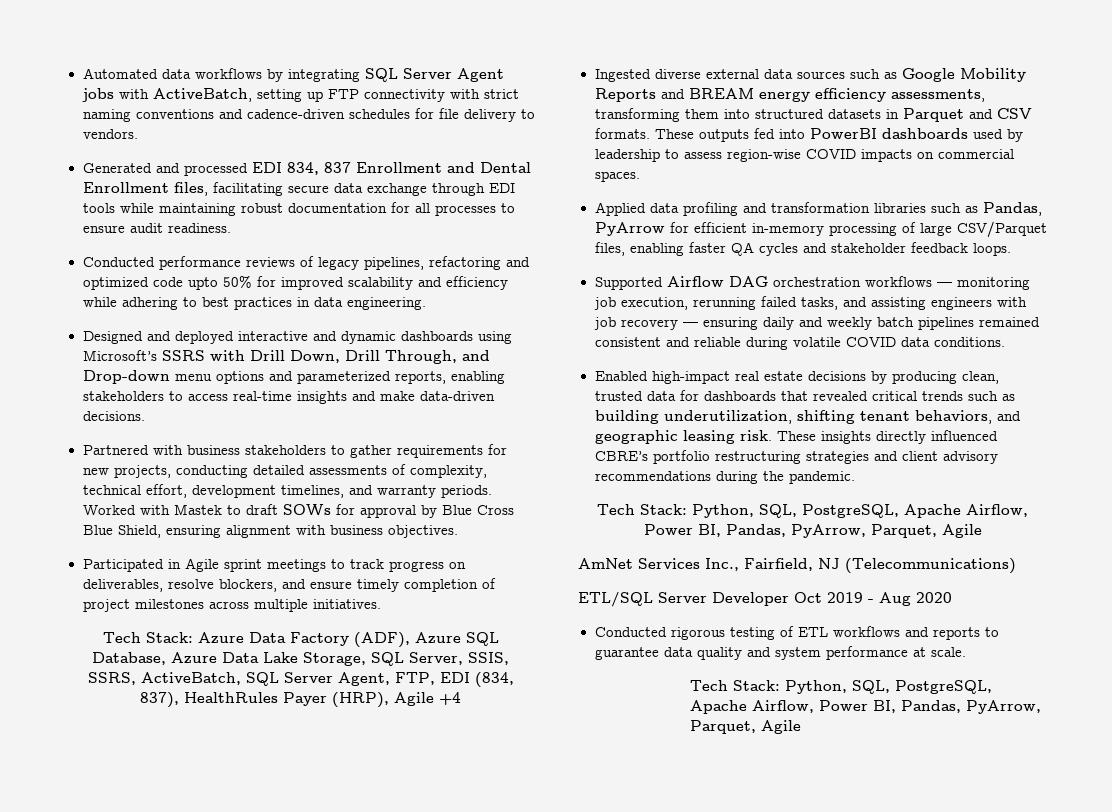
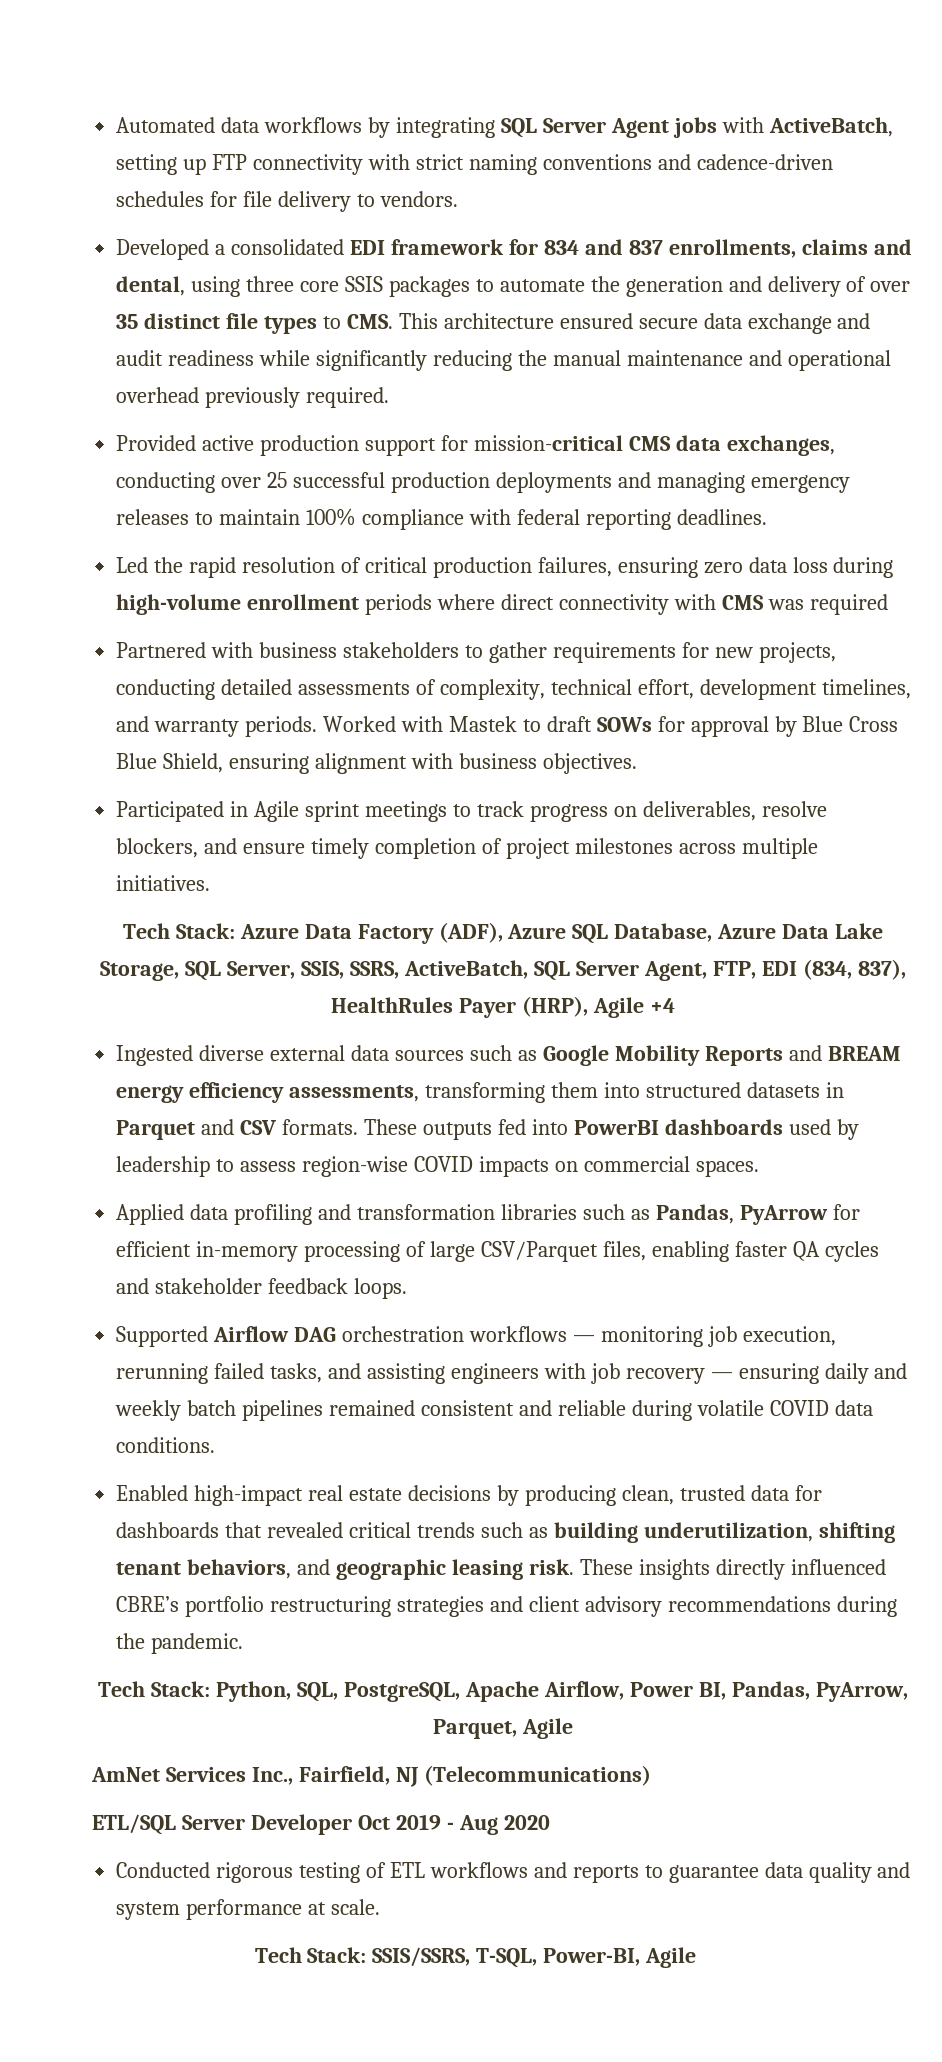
- Generated and processed EDI 834, 837 Enrollment and Dental Enrollment files, facilitating secure data exchange through EDI tools while maintaining robust documentation for all processes to ensure audit readiness.
- Conducted performance reviews of legacy pipelines, refactoring and optimized code upto 50% for improved scalability and efficiency while adhering to best practices in data engineering.
- Designed and deployed interactive and dynamic dashboards using Microsoft’s SSRS with Drill Down, Drill Through, and Drop-down menu options and parameterized reports, enabling stakeholders to access real-time insights and make data-driven decisions.
+ Developed a consolidated EDI framework for 834 and 837 enrollments, claims and dental, using three core SSIS packages to automate the generation and delivery of over 35 distinct file types to CMS. This architecture ensured secure data exchange and audit readiness while significantly reducing the manual maintenance and operational overhead previously required.
+ Provided active production support for mission-critical CMS data exchanges, conducting over 25 successful production deployments and managing emergency releases to maintain 100% compliance with federal reporting deadlines.
+ Led the rapid resolution of critical production failures, ensuring zero data loss during high-volume enrollment periods where direct connectivity with CMS was required
  Conducted rigorous testing of ETL workflows and reports to guarantee data quality and system performance at scale.
- Tech Stack: Python, SQL, PostgreSQL, Apache Airflow, Power BI, Pandas, PyArrow, Parquet, Agile
+ Tech Stack: SSIS/SSRS, T-SQL, Power-BI, Agile

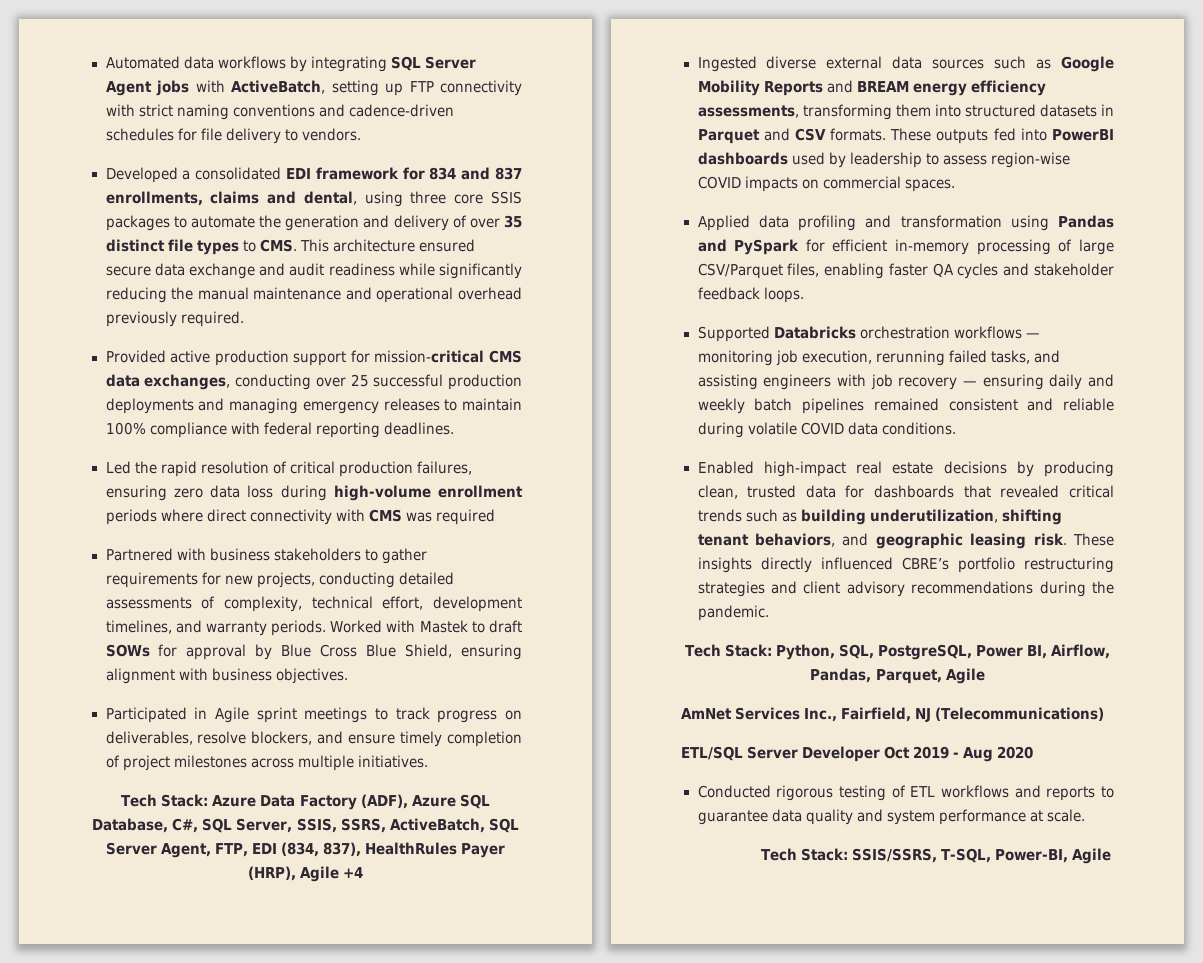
- Tech Stack: Azure Data Factory (ADF), Azure SQL Database, Azure Data Lake Storage, SQL Server, SSIS, SSRS, ActiveBatch, SQL Server Agent, FTP, EDI (834, 837), HealthRules Payer (HRP), Agile +4
+ Tech Stack: Azure Data Factory (ADF), Azure SQL Database, C#, SQL Server, SSIS, SSRS, ActiveBatch, SQL Server Agent, FTP, EDI (834, 837), HealthRules Payer (HRP), Agile +4
- Applied data profiling and transformation libraries such as Pandas, PyArrow for efficient in-memory processing of large CSV/Parquet files, enabling faster QA cycles and stakeholder feedback loops.
+ Applied data profiling and transformation using Pandas and PySpark for efficient in-memory processing of large CSV/Parquet files, enabling faster QA cycles and stakeholder feedback loops.
- Supported Airflow DAG orchestration workflows — monitoring job execution, rerunning failed tasks, and assisting engineers with job recovery — ensuring daily and weekly batch pipelines remained consistent and reliable during volatile COVID data conditions.
+ Supported Databricks orchestration workflows — monitoring job execution, rerunning failed tasks, and assisting engineers with job recovery — ensuring daily and weekly batch pipelines remained consistent and reliable during volatile COVID data conditions.
- Tech Stack: Python, SQL, PostgreSQL, Apache Airflow, Power BI, Pandas, PyArrow, Parquet, Agile
+ Tech Stack: Python, SQL, PostgreSQL, Power BI, Airflow, Pandas, Parquet, Agile

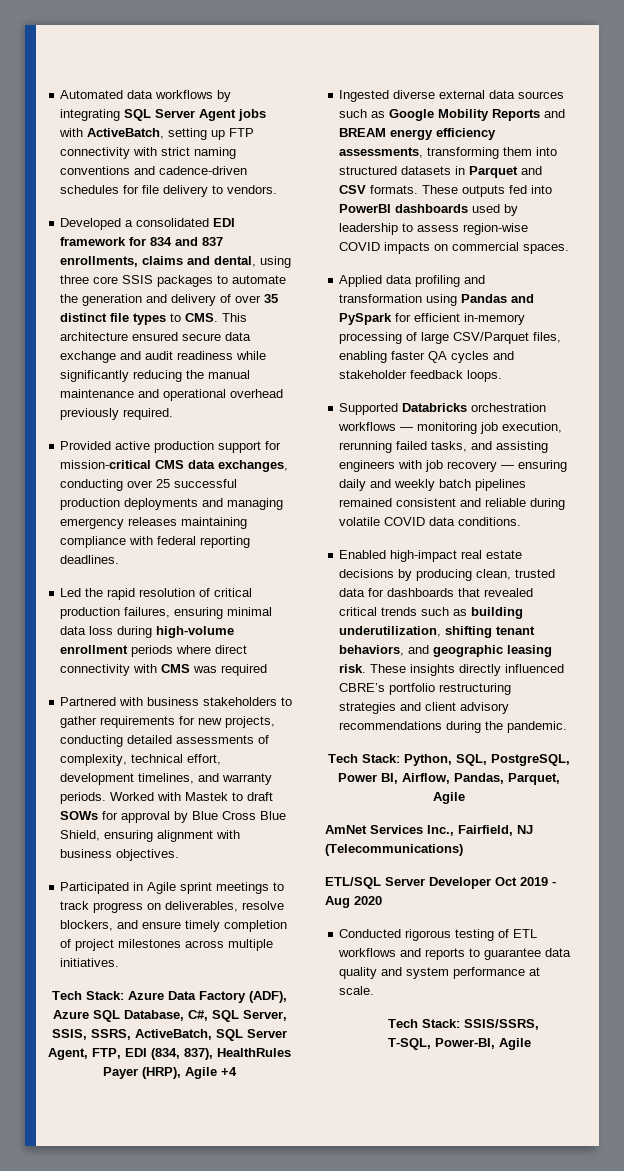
- Provided active production support for mission-critical CMS data exchanges, conducting over 25 successful production deployments and managing emergency releases to maintain 100% compliance with federal reporting deadlines.
+ Provided active production support for mission-critical CMS data exchanges, conducting over 25 successful production deployments and managing emergency releases maintaining compliance with federal reporting deadlines.
- Led the rapid resolution of critical production failures, ensuring zero data loss during high-volume enrollment periods where direct connectivity with CMS was required
+ Led the rapid resolution of critical production failures, ensuring minimal data loss during high-volume enrollment periods where direct connectivity with CMS was required

